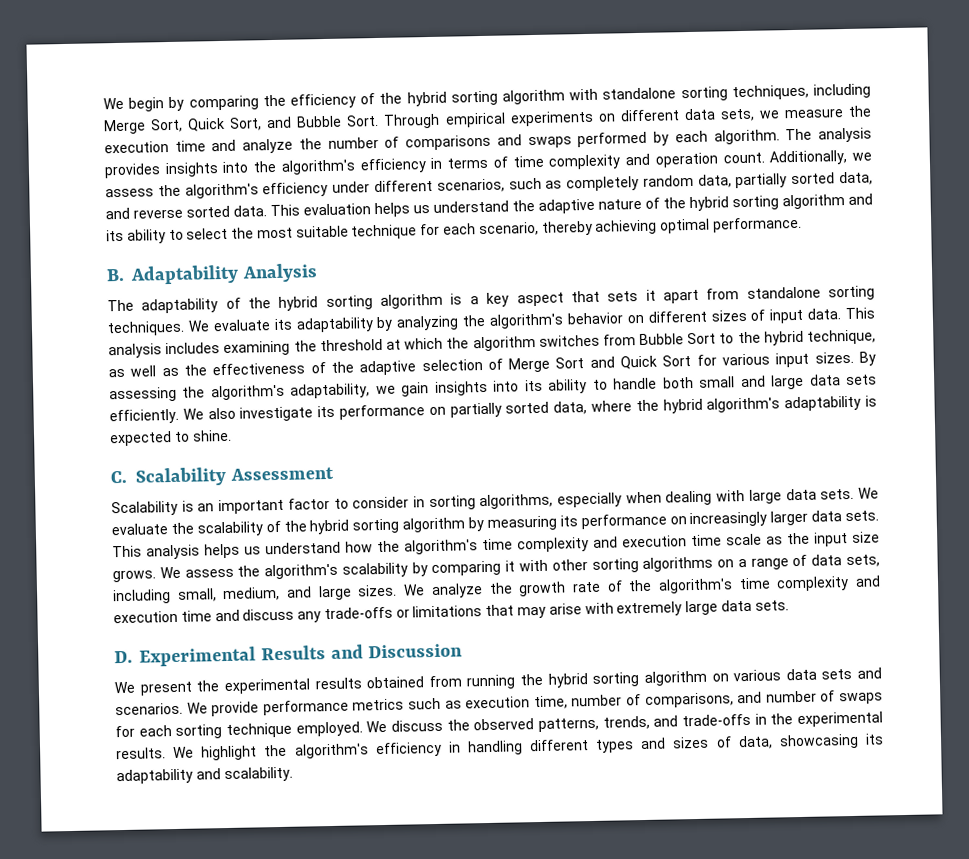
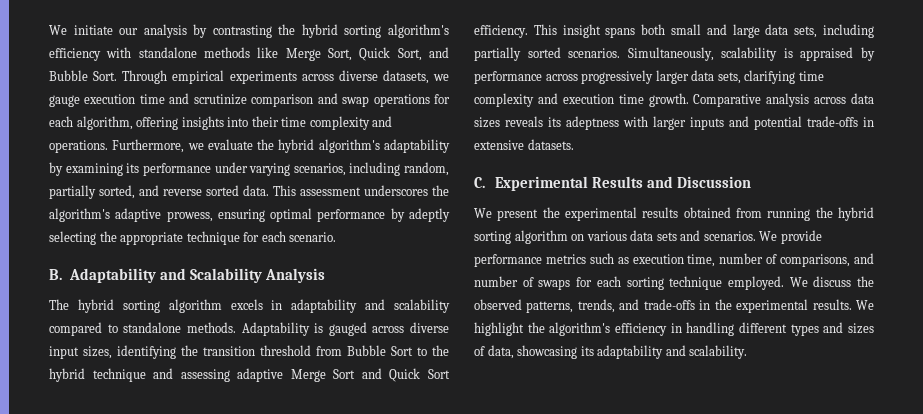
- We begin by comparing the efficiency of the hybrid sorting algorithm with standalone sorting techniques, including Merge Sort, Quick Sort, and Bubble Sort.
+ We initiate our analysis by contrasting the hybrid sorting algorithm's efficiency with standalone methods like Merge Sort, Quick Sort, and Bubble Sort.
- Through empirical experiments on different data sets, we measure the execution time and analyze the number of comparisons and swaps performed by each algorithm. The analysis provides insights into the algorithm's efficiency in terms of time complexity and operation count. Additionally, we assess the algorithm's efficiency under different scenarios, such as completely random data, partially sorted data, and reverse sorted data.
+ Through empirical experiments across diverse datasets, we gauge execution time and scrutinize comparison and swap operations for each algorithm, offering insights into their time complexity and operations. Furthermore, we evaluate the hybrid algorithm's adaptability by examining its performance under varying scenarios, including random, partially sorted, and reverse sorted data.
- This evaluation helps us understand the adaptive nature of the hybrid sorting algorithm and its ability to select the most suitable technique for each scenario, thereby achieving optimal performance.
- B. Adaptability Analysis
- The adaptability of the hybrid sorting algorithm is a key aspect that sets it apart from standalone sorting techniques. We evaluate its adaptability by analyzing the algorithm's behavior on different sizes of input data. This analysis includes examining the threshold at which the algorithm switches from Bubble Sort to the hybrid technique, as well as the effectiveness of the adaptive selection of Merge Sort and Quick Sort for various input sizes. By assessing the algorithm's adaptability, we gain insights into its ability to handle both small and large data sets efficiently. We also investigate its performance on partially sorted data, where the hybrid algorithm's adaptability is expected to shine.
- C. Scalability Assessment
- Scalability is an important factor to consider in sorting algorithms, especially when dealing with large data sets. We evaluate the scalability of the hybrid sorting algorithm by measuring its performance on increasingly larger data sets. This analysis helps us understand how the algorithm's time complexity and execution time scale as the input size grows. We assess the algorithm's scalability by comparing it with other sorting algorithms on a range of data sets, including small, medium, and large sizes. We analyze the growth rate of the algorithm's time complexity and execution time and discuss any trade-offs or limitations that may arise with extremely large data sets.
- D. Experimental Results and Discussion
+ This assessment underscores the algorithm's adaptive prowess, ensuring optimal performance by adeptly selecting the appropriate technique for each scenario.
+ B. Adaptability and Scalability Analysis
+ The hybrid sorting algorithm excels in adaptability and scalability compared to standalone methods. Adaptability is gauged across diverse input sizes, identifying the transition threshold from Bubble Sort to the hybrid technique and assessing adaptive Merge Sort and Quick Sort efficiency. This insight spans both small and large data sets, including partially sorted scenarios. Simultaneously, scalability is appraised by performance across progressively larger data sets, clarifying time complexity and execution time growth. Comparative analysis across data sizes reveals its adeptness with larger inputs and potential trade-offs in extensive datasets.
+ C. Experimental Results and Discussion

